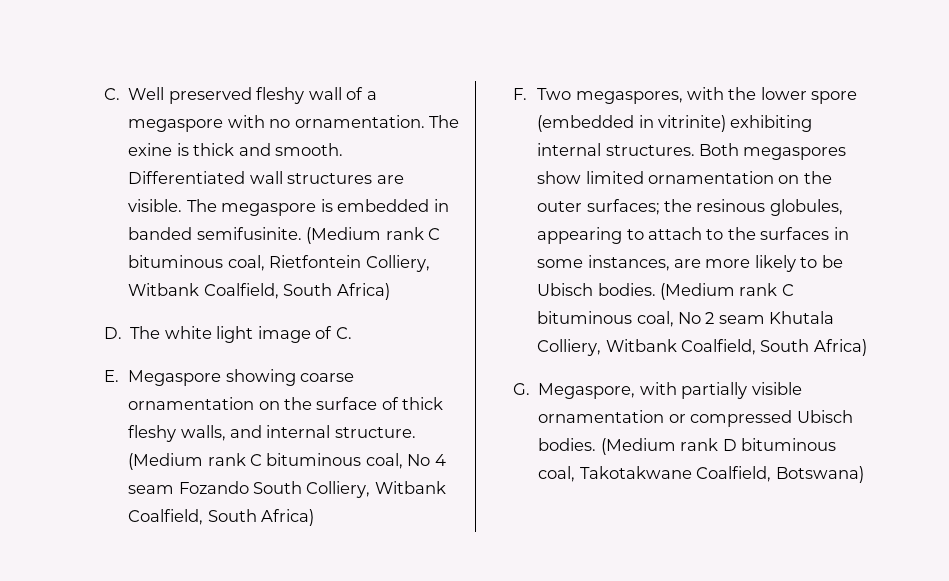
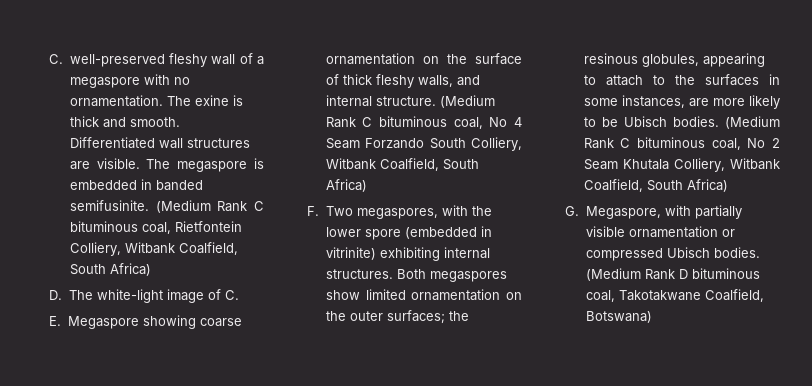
- C. Well preserved fleshy wall of a megaspore with no ornamentation.
+ C. well-preserved fleshy wall of a megaspore with no ornamentation.
- (Medium rank C bituminous coal, Rietfontein Colliery, Witbank Coalfield, South Africa)
+ (Medium Rank C bituminous coal, Rietfontein Colliery, Witbank Coalfield, South Africa)
- D. The white light image of C.
+ D. The white-light image of C.
- (Medium rank C bituminous coal, No 4 seam Fozando South Colliery, Witbank Coalfield, South Africa)
+ (Medium Rank C bituminous coal, No 4 Seam Forzando South Colliery, Witbank Coalfield, South Africa)
- (Medium rank C bituminous coal, No 2 seam Khutala Colliery, Witbank Coalfield, South Africa)
+ (Medium Rank C bituminous coal, No 2 Seam Khutala Colliery, Witbank Coalfield, South Africa)
- (Medium rank D bituminous coal, Takotakwane Coalfield, Botswana)
+ (Medium Rank D bituminous coal, Takotakwane Coalfield, Botswana)

